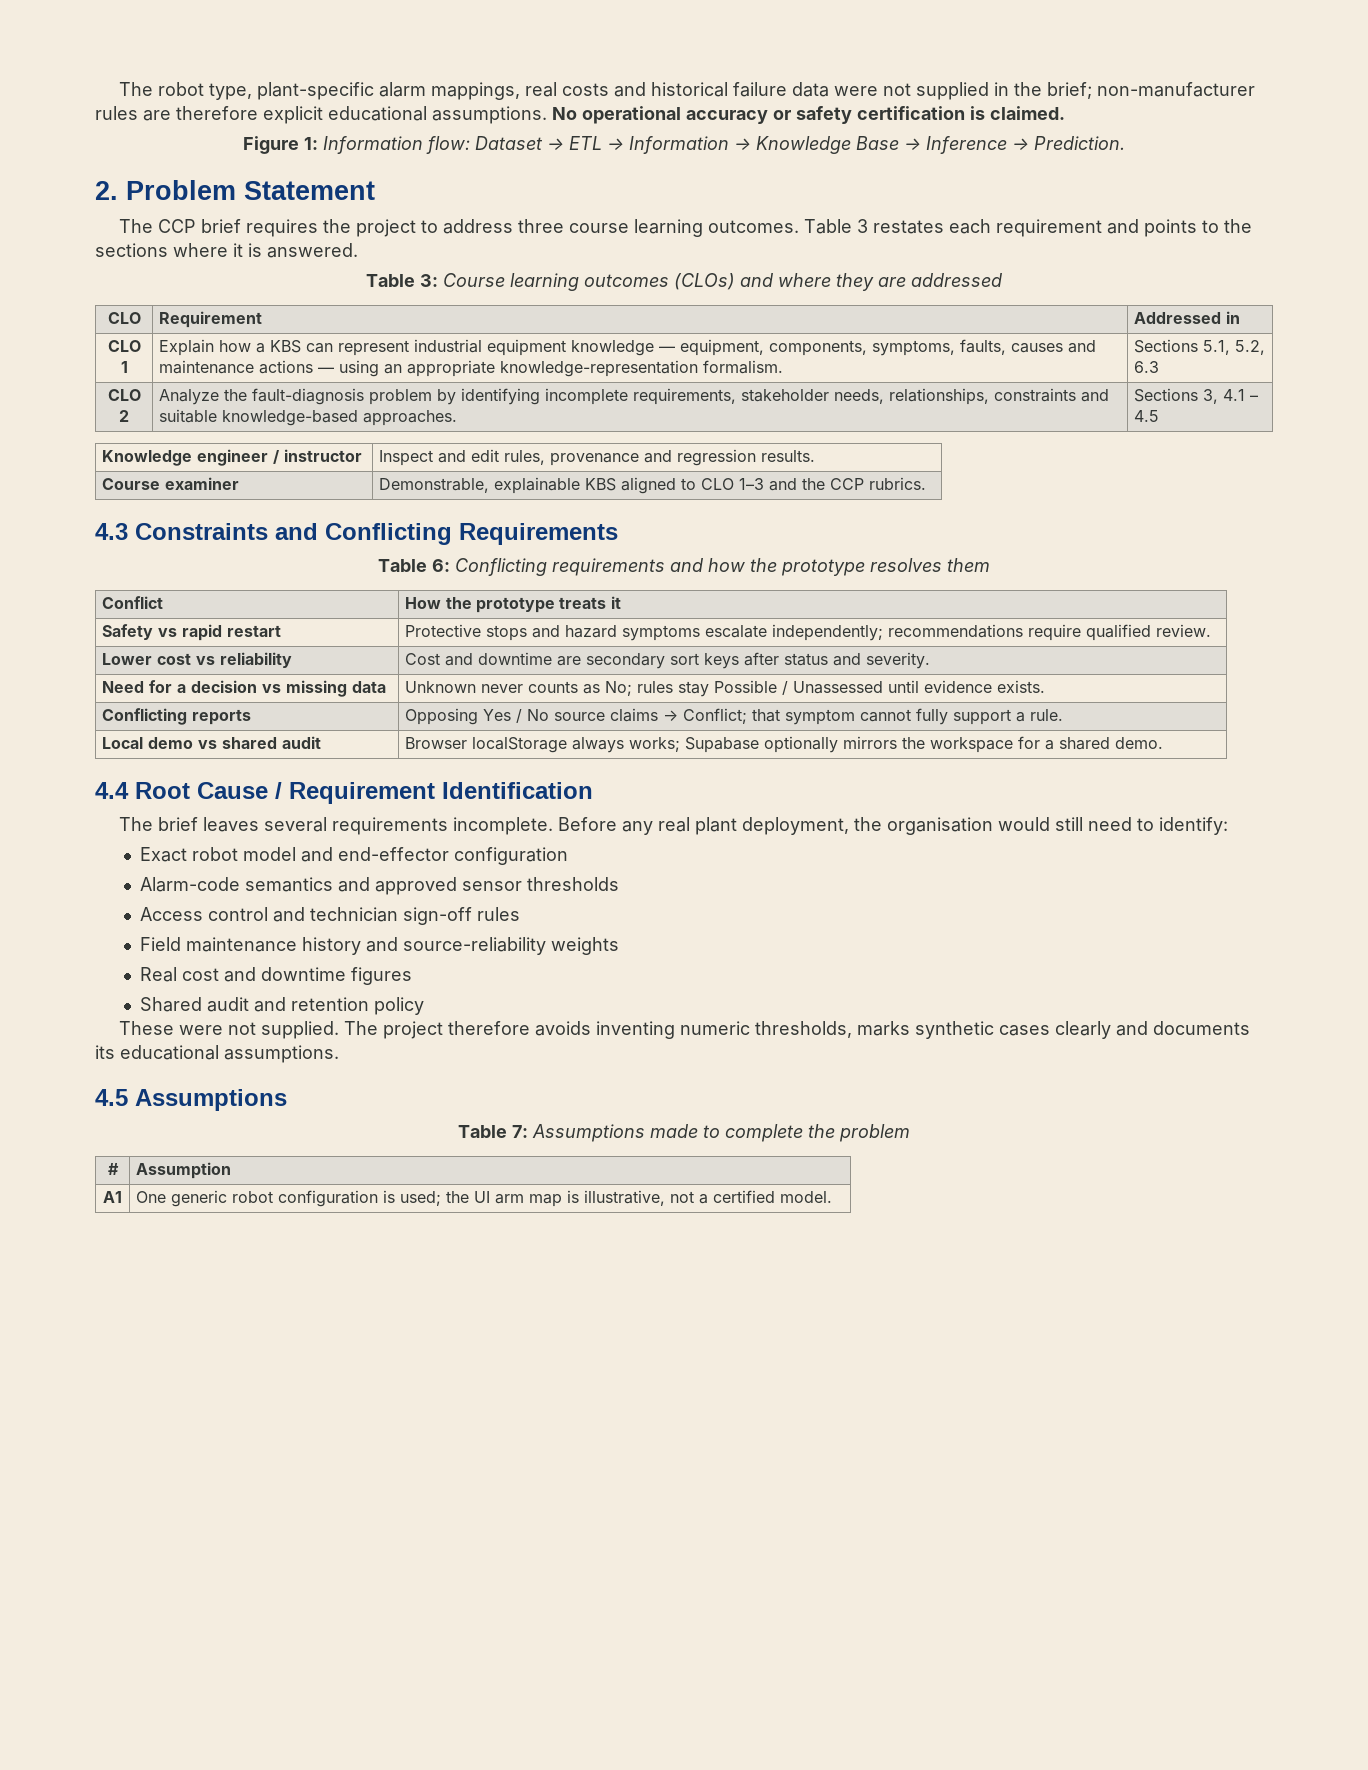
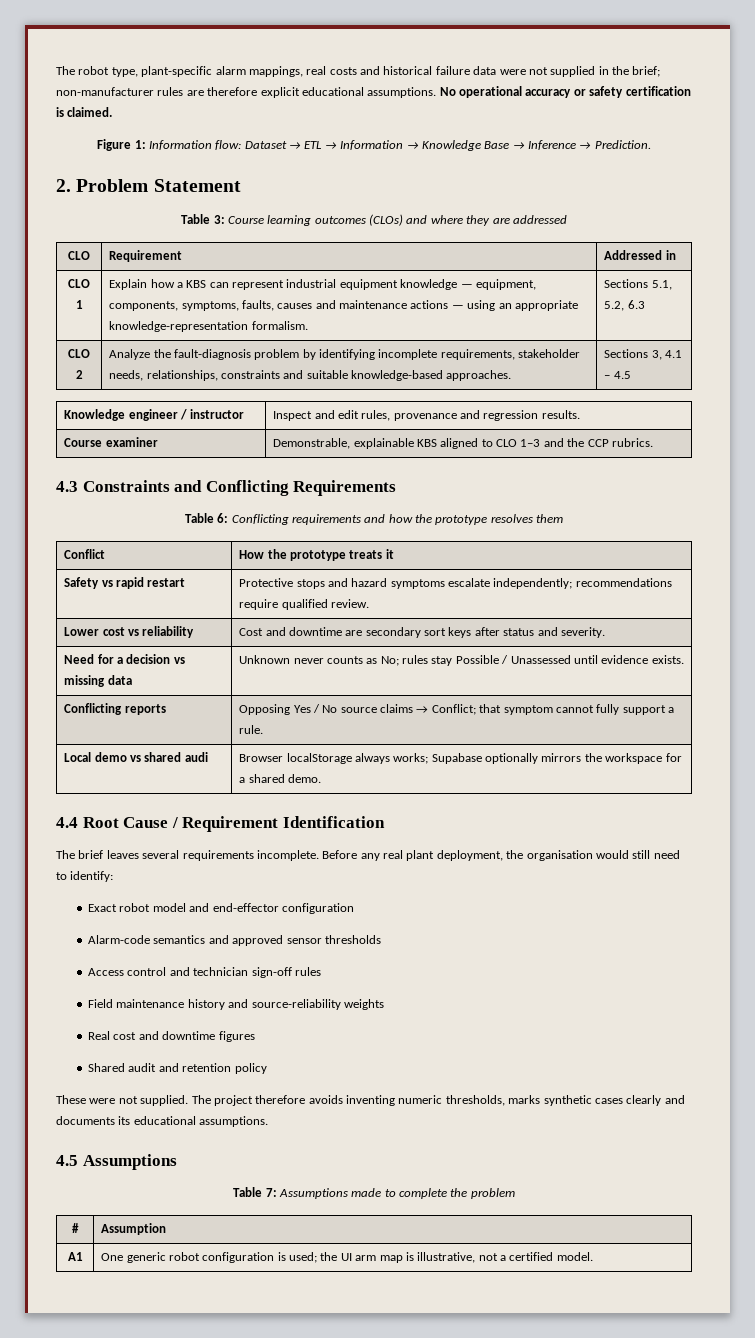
- The CCP brief requires the project to address three course learning outcomes. Table 3 restates each requirement and points to the sections where it is answered.
- Local demo vs shared audit | Browser localStorage always works; Supabase optionally mirrors the workspace for a shared demo.
+ Local demo vs shared audi | Browser localStorage always works; Supabase optionally mirrors the workspace for a shared demo.

